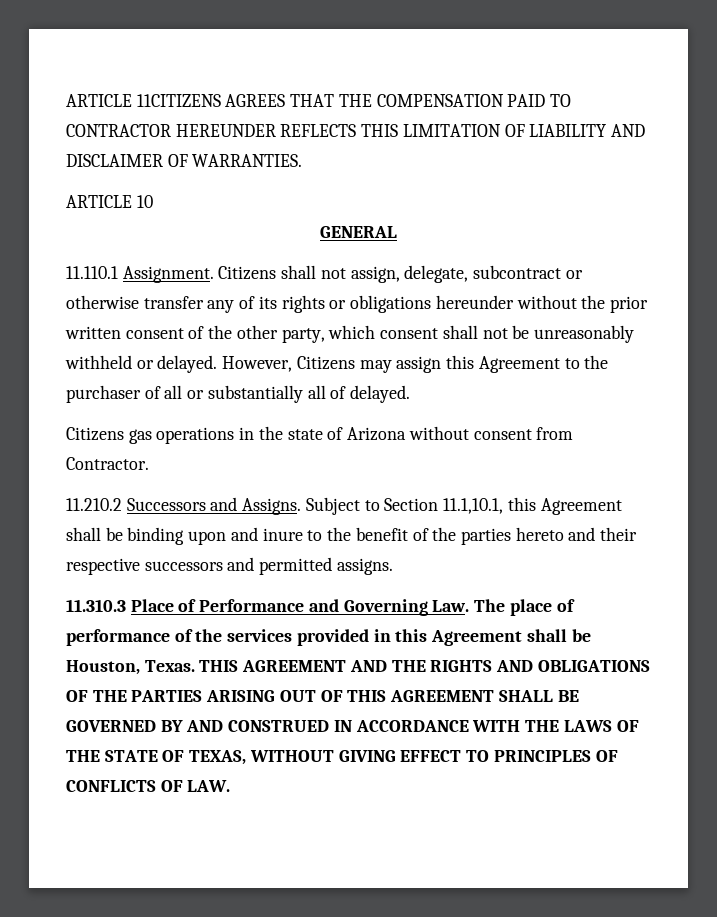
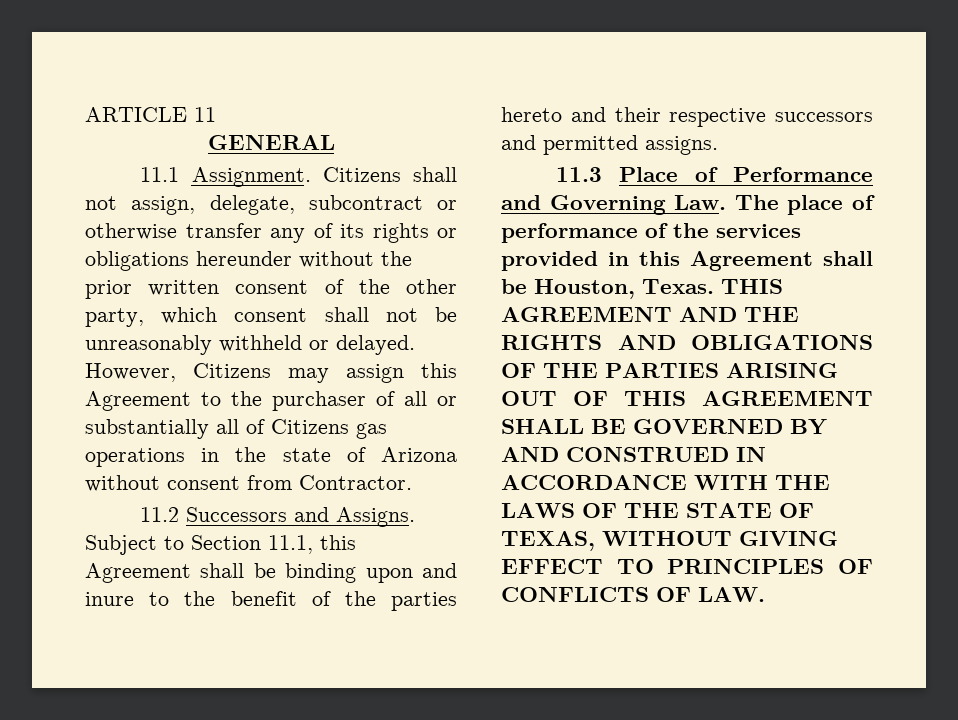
- ARTICLE 11CITIZENS AGREES THAT THE COMPENSATION PAID TO CONTRACTOR HEREUNDER REFLECTS THIS LIMITATION OF LIABILITY AND DISCLAIMER OF WARRANTIES.
- ARTICLE 10
+ ARTICLE 11
- 11.110.1 Assignment.
+ 11.1 Assignment.
- However, Citizens may assign this Agreement to the purchaser of all or substantially all of delayed.
- Citizens gas operations in the state of Arizona without consent from Contractor.
+ However, Citizens may assign this Agreement to the purchaser of all or substantially all of Citizens gas operations in the state of Arizona without consent from Contractor.
- 11.210.2 Successors and Assigns.
+ 11.2 Successors and Assigns.
- Subject to Section 11.1,10.1, this Agreement shall be binding upon and inure to the benefit of the parties hereto and their respective successors and permitted assigns.
+ Subject to Section 11.1, this Agreement shall be binding upon and inure to the benefit of the parties hereto and their respective successors and permitted assigns.
- 11.310.3 Place of Performance and Governing Law. The place of performance of the services provided in this Agreement shall be Houston, Texas.
+ 11.3 Place of Performance and Governing Law. The place of performance of the services provided in this Agreement shall be Houston, Texas.

